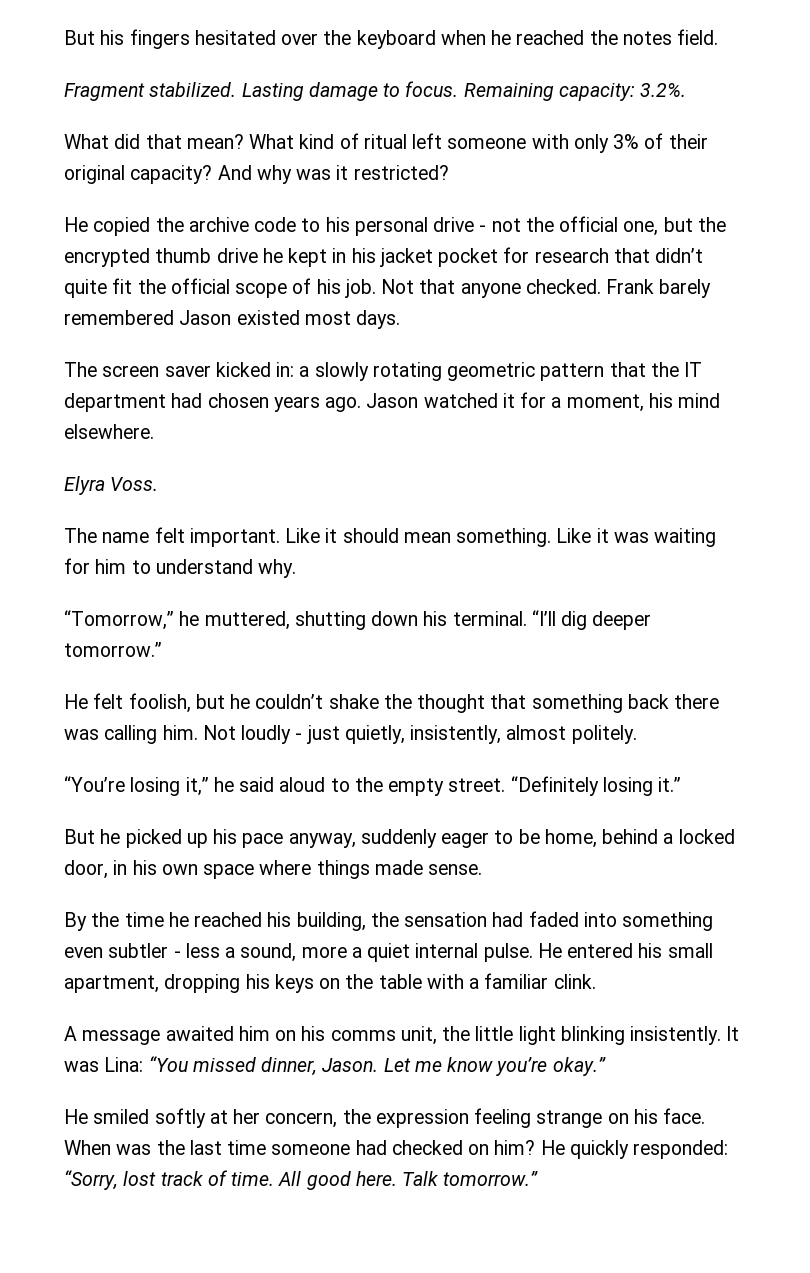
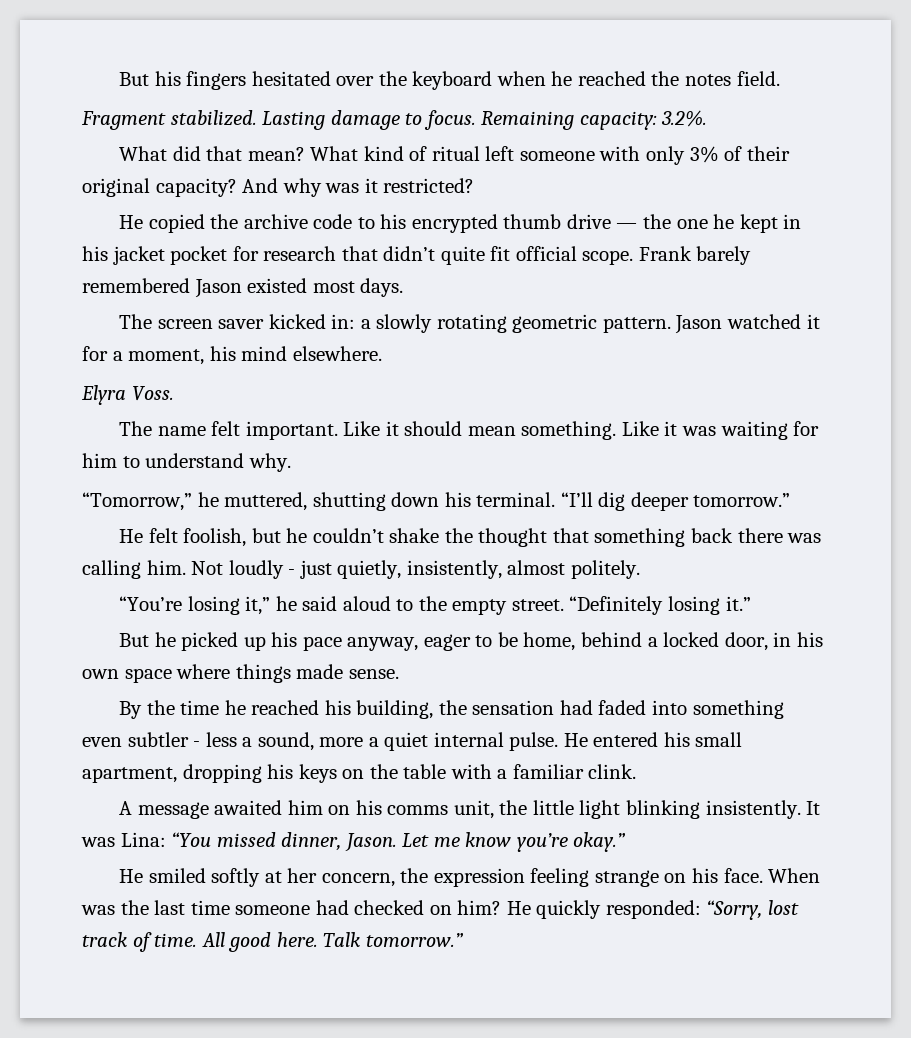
- He copied the archive code to his personal drive - not the official one, but the encrypted thumb drive he kept in his jacket pocket for research that didn’t quite fit the official scope of his job. Not that anyone checked.
+ He copied the archive code to his encrypted thumb drive — the one he kept in his jacket pocket for research that didn’t quite fit official scope.
- The screen saver kicked in: a slowly rotating geometric pattern that the IT department had chosen years ago.
+ The screen saver kicked in: a slowly rotating geometric pattern.
- But he picked up his pace anyway, suddenly eager to be home, behind a locked door, in his own space where things made sense.
+ But he picked up his pace anyway, eager to be home, behind a locked door, in his own space where things made sense.

